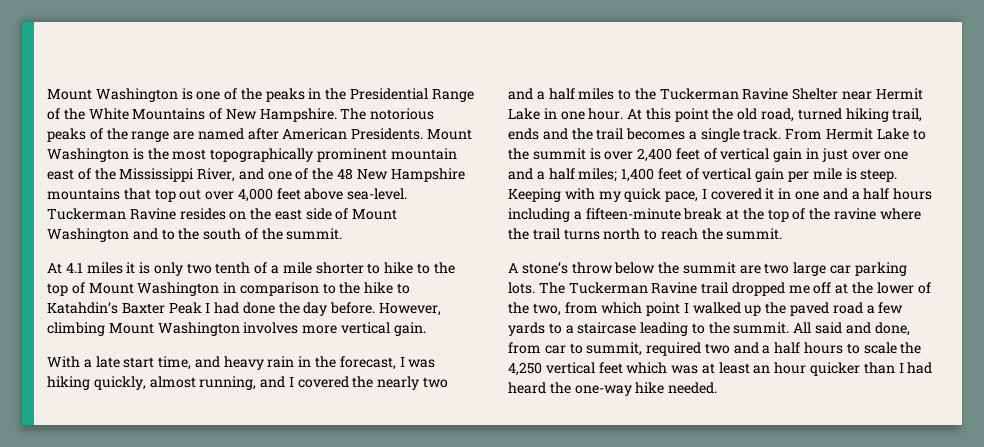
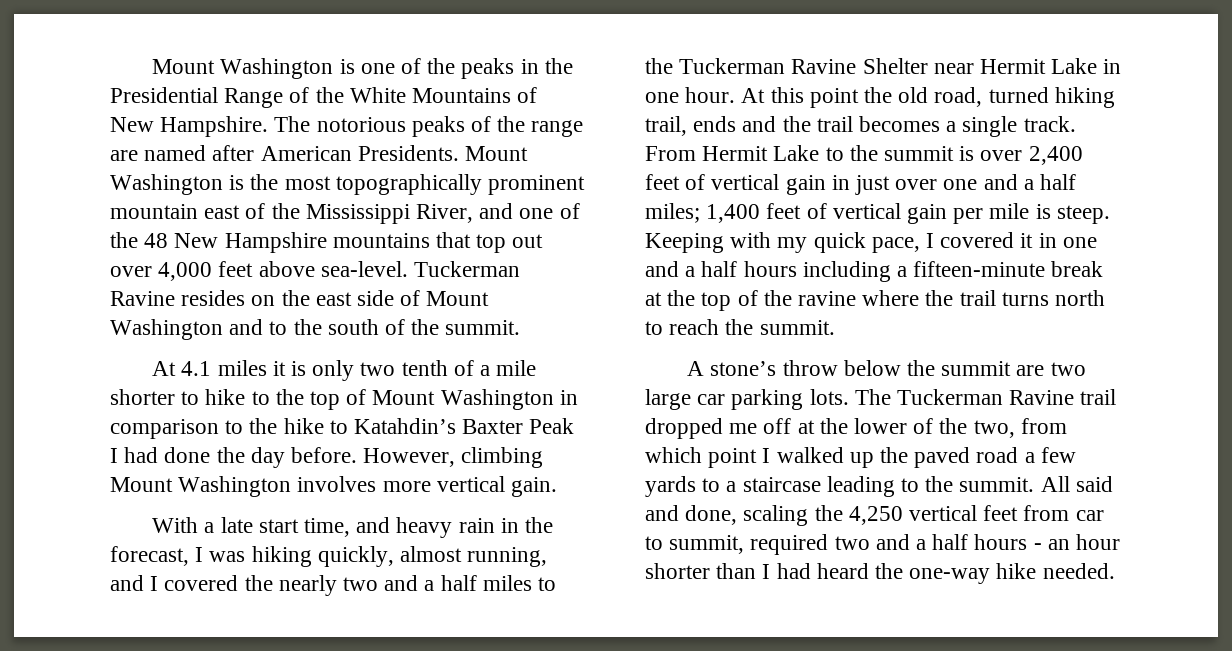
- All said and done, from car to summit, required two and a half hours to scale the 4,250 vertical feet which was at least an hour quicker than I had heard the one-way hike needed.
+ All said and done, scaling the 4,250 vertical feet from car to summit, required two and a half hours - an hour shorter than I had heard the one-way hike needed.

